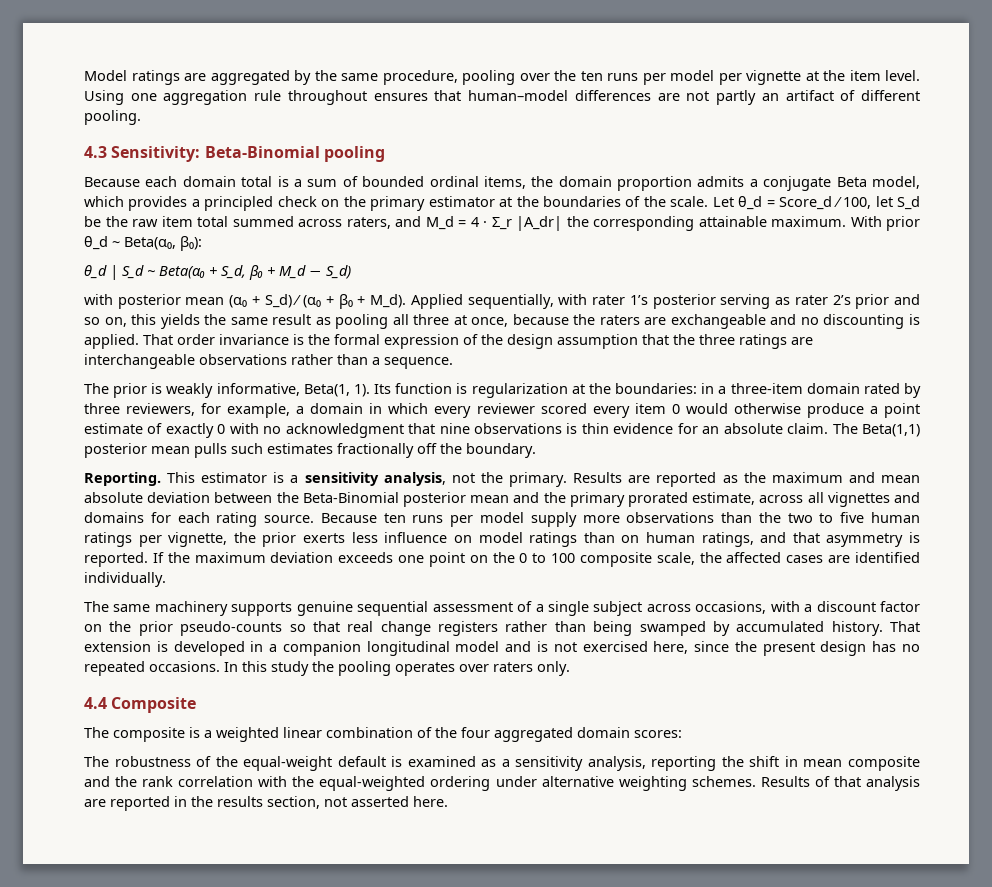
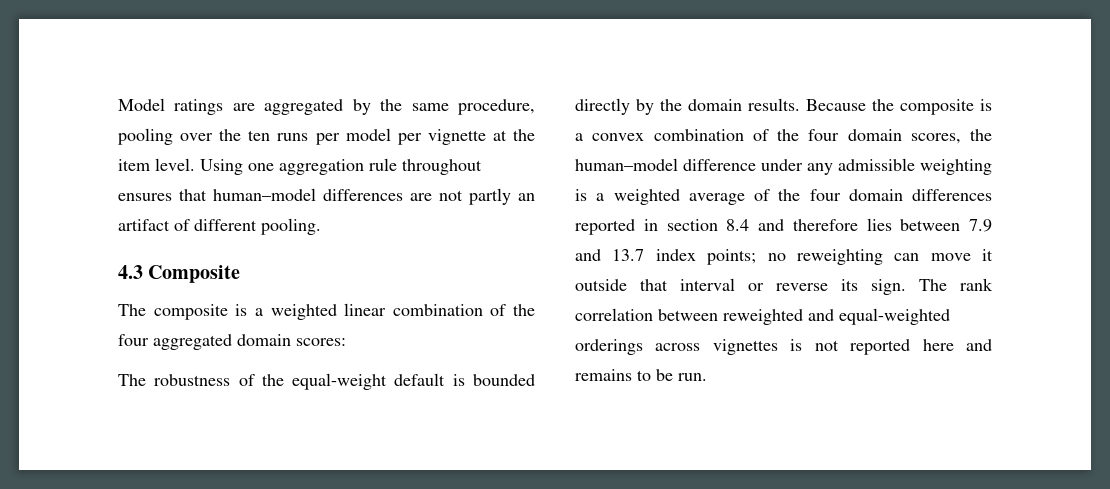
- 4.3 Sensitivity: Beta-Binomial pooling
- Because each domain total is a sum of bounded ordinal items, the domain proportion admits a conjugate Beta model, which provides a principled check on the primary estimator at the boundaries of the scale. Let θ_d = Score_d ⁄ 100, let S_d be the raw item total summed across raters, and M_d = 4 · Σ_r |A_dr| the corresponding attainable maximum. With prior θ_d ~ Beta(α₀, β₀):
- θ_d | S_d ~ Beta(α₀ + S_d, β₀ + M_d − S_d)
- with posterior mean (α₀ + S_d) ⁄ (α₀ + β₀ + M_d). Applied sequentially, with rater 1’s posterior serving as rater 2’s prior and so on, this yields the same result as pooling all three at once, because the raters are exchangeable and no discounting is applied. That order invariance is the formal expression of the design assumption that the three ratings are interchangeable observations rather than a sequence.
- The prior is weakly informative, Beta(1, 1). Its function is regularization at the boundaries: in a three-item domain rated by three reviewers, for example, a domain in which every reviewer scored every item 0 would otherwise produce a point estimate of exactly 0 with no acknowledgment that nine observations is thin evidence for an absolute claim. The Beta(1,1) posterior mean pulls such estimates fractionally off the boundary.
- Reporting. This estimator is a sensitivity analysis, not the primary. Results are reported as the maximum and mean absolute deviation between the Beta-Binomial posterior mean and the primary prorated estimate, across all vignettes and domains for each rating source. Because ten runs per model supply more observations than the two to five human ratings per vignette, the prior exerts less influence on model ratings than on human ratings, and that asymmetry is reported. If the maximum deviation exceeds one point on the 0 to 100 composite scale, the affected cases are identified individually.
- The same machinery supports genuine sequential assessment of a single subject across occasions, with a discount factor on the prior pseudo-counts so that real change registers rather than being swamped by accumulated history. That extension is developed in a companion longitudinal model and is not exercised here, since the present design has no repeated occasions. In this study the pooling operates over raters only.
- 4.4 Composite
+ 4.3 Composite
- The robustness of the equal-weight default is examined as a sensitivity analysis, reporting the shift in mean composite and the rank correlation with the equal-weighted ordering under alternative weighting schemes. Results of that analysis are reported in the results section, not asserted here.
+ The robustness of the equal-weight default is bounded directly by the domain results. Because the composite is a convex combination of the four domain scores, the human–model difference under any admissible weighting is a weighted average of the four domain differences reported in section 8.4 and therefore lies between 7.9 and 13.7 index points; no reweighting can move it outside that interval or reverse its sign. The rank correlation between reweighted and equal-weighted orderings across vignettes is not reported here and remains to be run.

